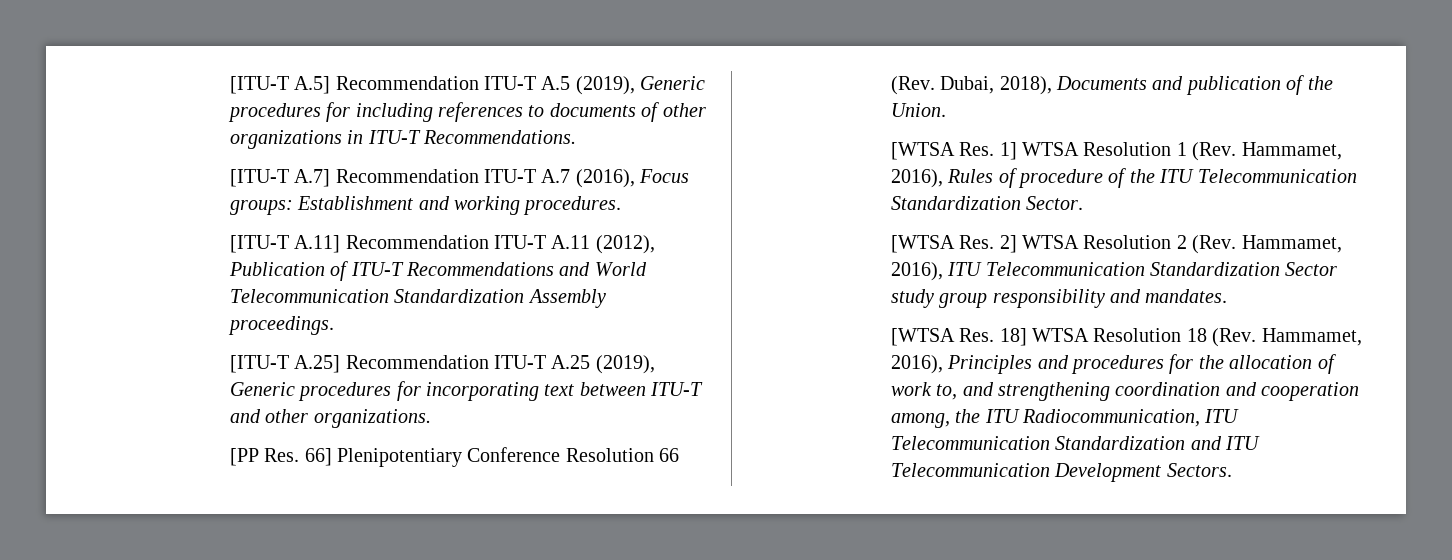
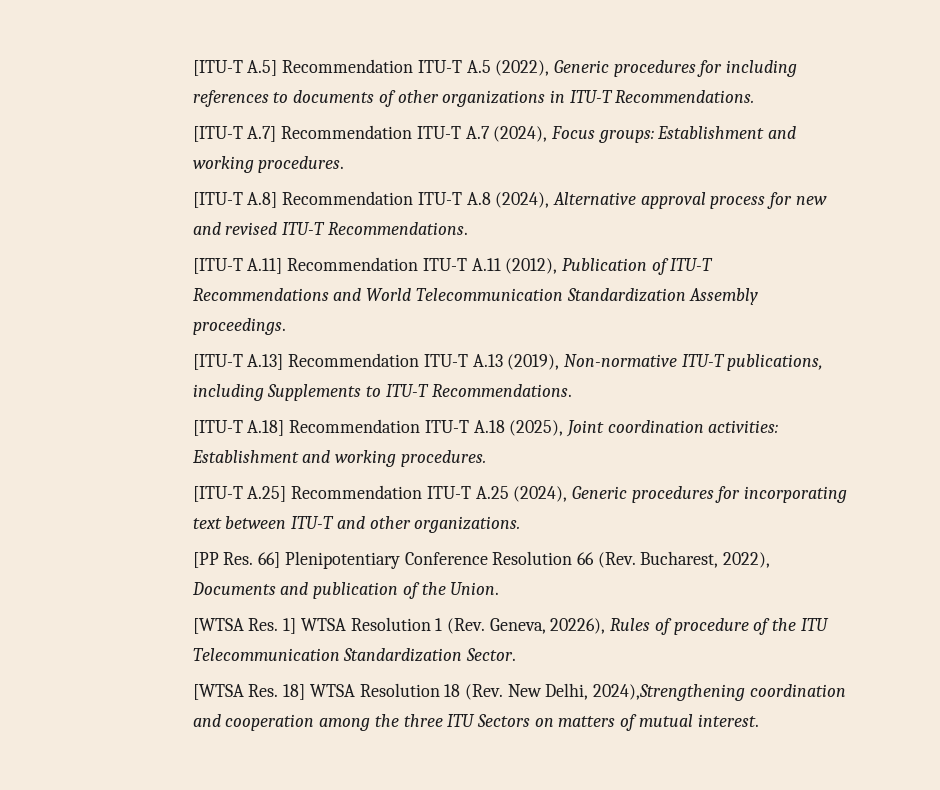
- [ITU-T A.5] Recommendation ITU-T A.5 (2019), Generic procedures for including references to documents of other organizations in ITU-T Recommendations.
+ [ITU-T A.5] Recommendation ITU-T A.5 (2022), Generic procedures for including references to documents of other organizations in ITU-T Recommendations.
- [ITU-T A.7] Recommendation ITU-T A.7 (2016), Focus groups: Establishment and working procedures.
+ [ITU-T A.7] Recommendation ITU-T A.7 (2024), Focus groups: Establishment and working procedures.
+ [ITU-T A.8] Recommendation ITU-T A.8 (2024), Alternative approval process for new and revised ITU-T Recommendations.
+ [ITU-T A.13] Recommendation ITU-T A.13 (2019), Non-normative ITU-T publications, including Supplements to ITU-T Recommendations.
+ [ITU-T A.18] Recommendation ITU-T A.18 (2025), Joint coordination activities: Establishment and working procedures.
- [ITU-T A.25] Recommendation ITU-T A.25 (2019), Generic procedures for incorporating text between ITU-T and other organizations.
+ [ITU-T A.25] Recommendation ITU-T A.25 (2024), Generic procedures for incorporating text between ITU-T and other organizations.
- [PP Res. 66] Plenipotentiary Conference Resolution 66 (Rev. Dubai, 2018), Documents and publication of the Union.
+ [PP Res. 66] Plenipotentiary Conference Resolution 66 (Rev. Bucharest, 2022), Documents and publication of the Union.
- [WTSA Res. 1] WTSA Resolution 1 (Rev. Hammamet, 2016), Rules of procedure of the ITU Telecommunication Standardization Sector.
+ [WTSA Res. 1] WTSA Resolution 1 (Rev. Geneva, 20226), Rules of procedure of the ITU Telecommunication Standardization Sector.
- [WTSA Res. 2] WTSA Resolution 2 (Rev. Hammamet, 2016), ITU Telecommunication Standardization Sector study group responsibility and mandates.
- [WTSA Res. 18] WTSA Resolution 18 (Rev. Hammamet, 2016), Principles and procedures for the allocation of work to, and strengthening coordination and cooperation among, the ITU Radiocommunication, ITU Telecommunication Standardization and ITU Telecommunication Development Sectors.
+ [WTSA Res. 18] WTSA Resolution 18 (Rev. New Delhi, 2024),Strengthening coordination and cooperation among the three ITU Sectors on matters of mutual interest.

